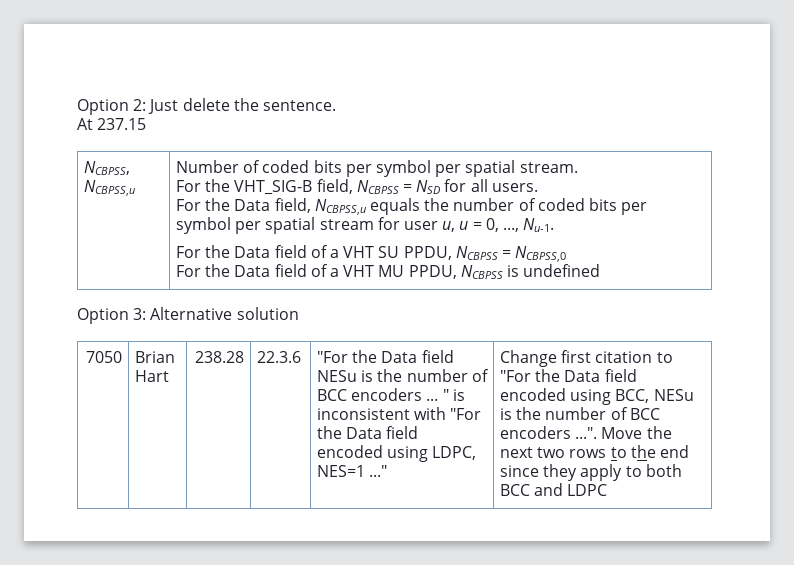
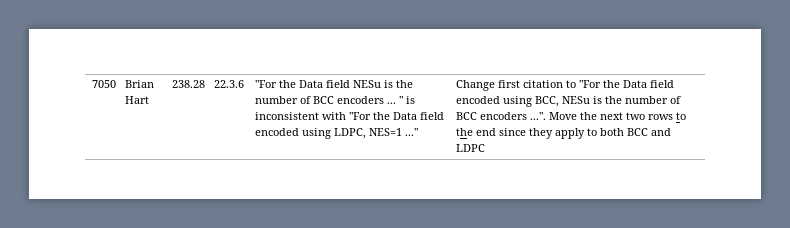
- Option 2: Just delete the sentence.
- At 237.15
- NCBPSS, NCBPSS,u | Number of coded bits per symbol per spatial stream.
- For the VHT_SIG-B field, NCBPSS = NSD for all users.
- For the Data field, NCBPSS,u equals the number of coded bits per symbol per spatial stream for user u, u = 0, ..., Nu-1.
- For the Data field of a VHT SU PPDU, NCBPSS = NCBPSS,0
- For the Data field of a VHT MU PPDU, NCBPSS is undefined
- Option 3: Alternative solution

